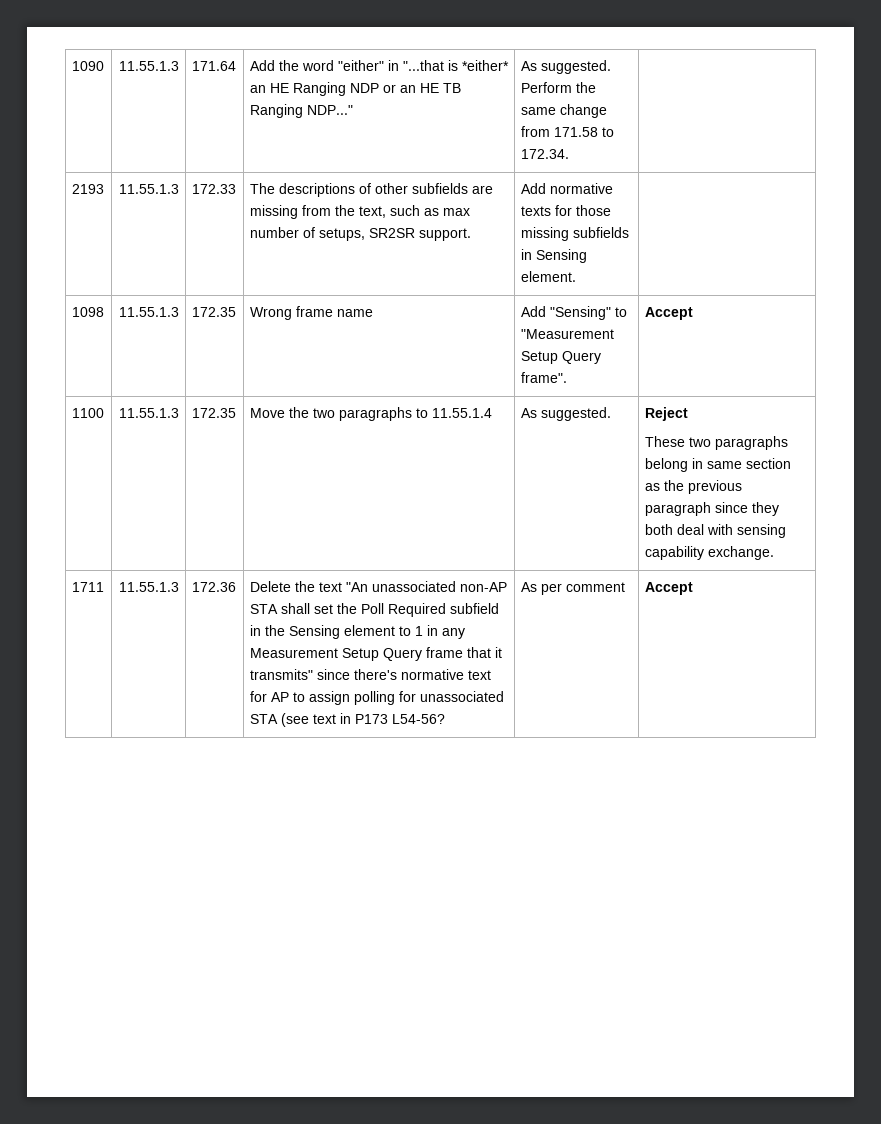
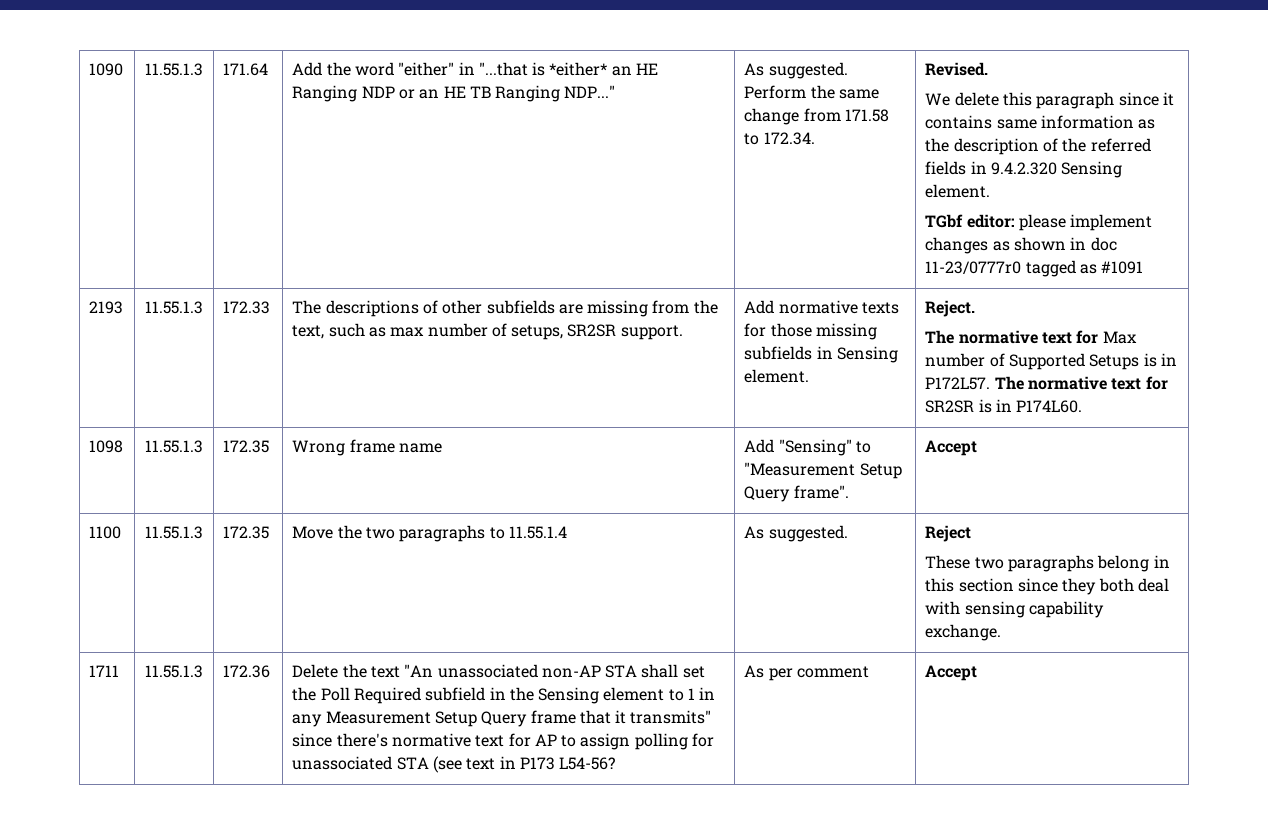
+ Revised.
+ We delete this paragraph since it contains same information as the description of the referred fields in 9.4.2.320 Sensing element.
+ TGbf editor: please implement changes as shown in doc 11-23/0777r0 tagged as #1091
+ Reject.
+ The normative text for Max number of Supported Setups is in P172L57. The normative text for SR2SR is in P174L60.
  1100 | 11.55.1.3 | 172.35 | Move the two paragraphs to 11.55.1.4 | As suggested. | Reject
- These two paragraphs belong in same section as the previous paragraph since they both deal with sensing capability exchange.
+ These two paragraphs belong in this section since they both deal with sensing capability exchange.

